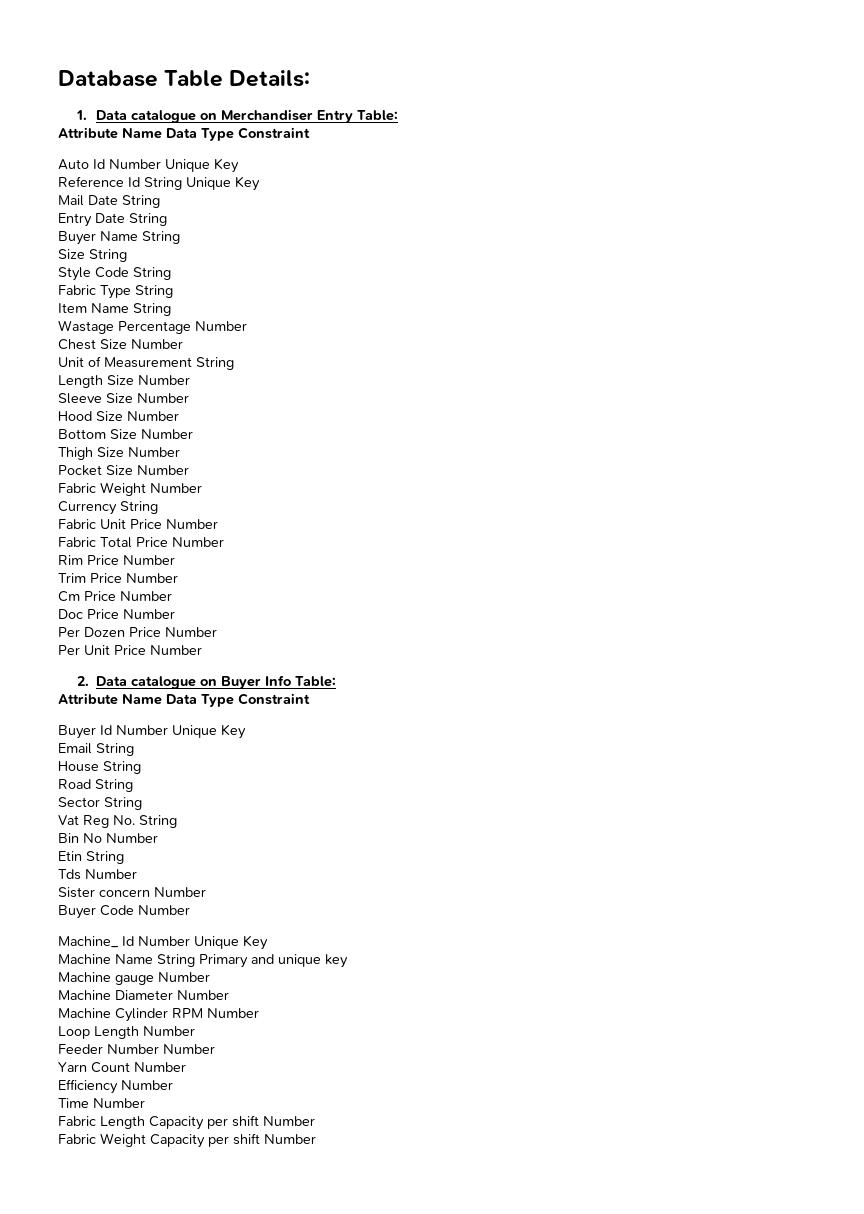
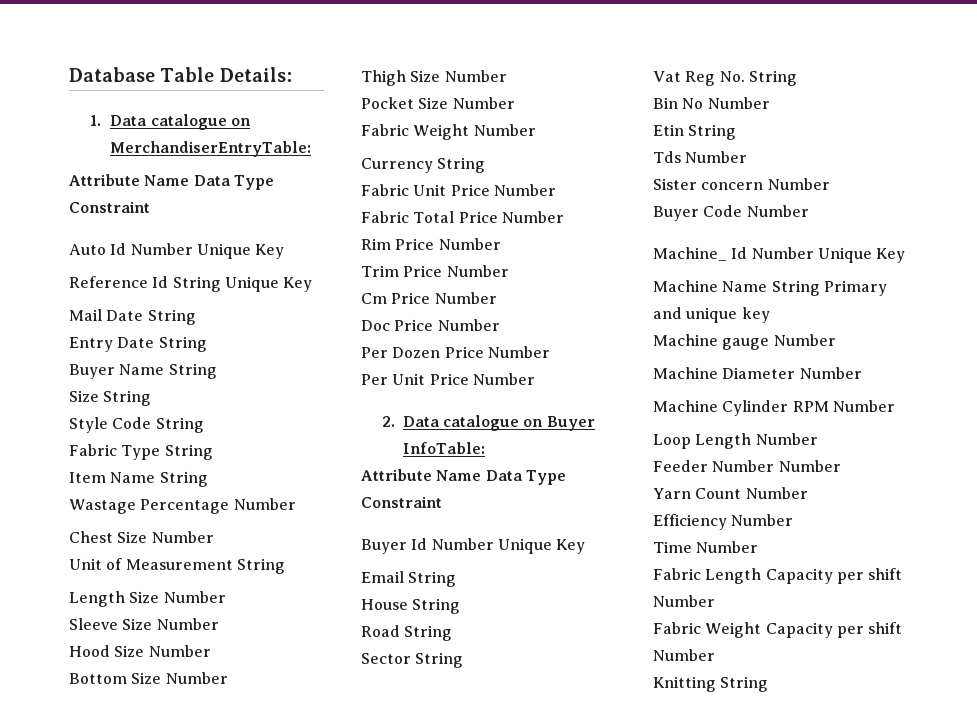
- 1. Data catalogue on Merchandiser Entry Table:
+ 1. Data catalogue on MerchandiserEntryTable:
- 2. Data catalogue on Buyer Info Table:
+ 2. Data catalogue on Buyer InfoTable:
+ Knitting String

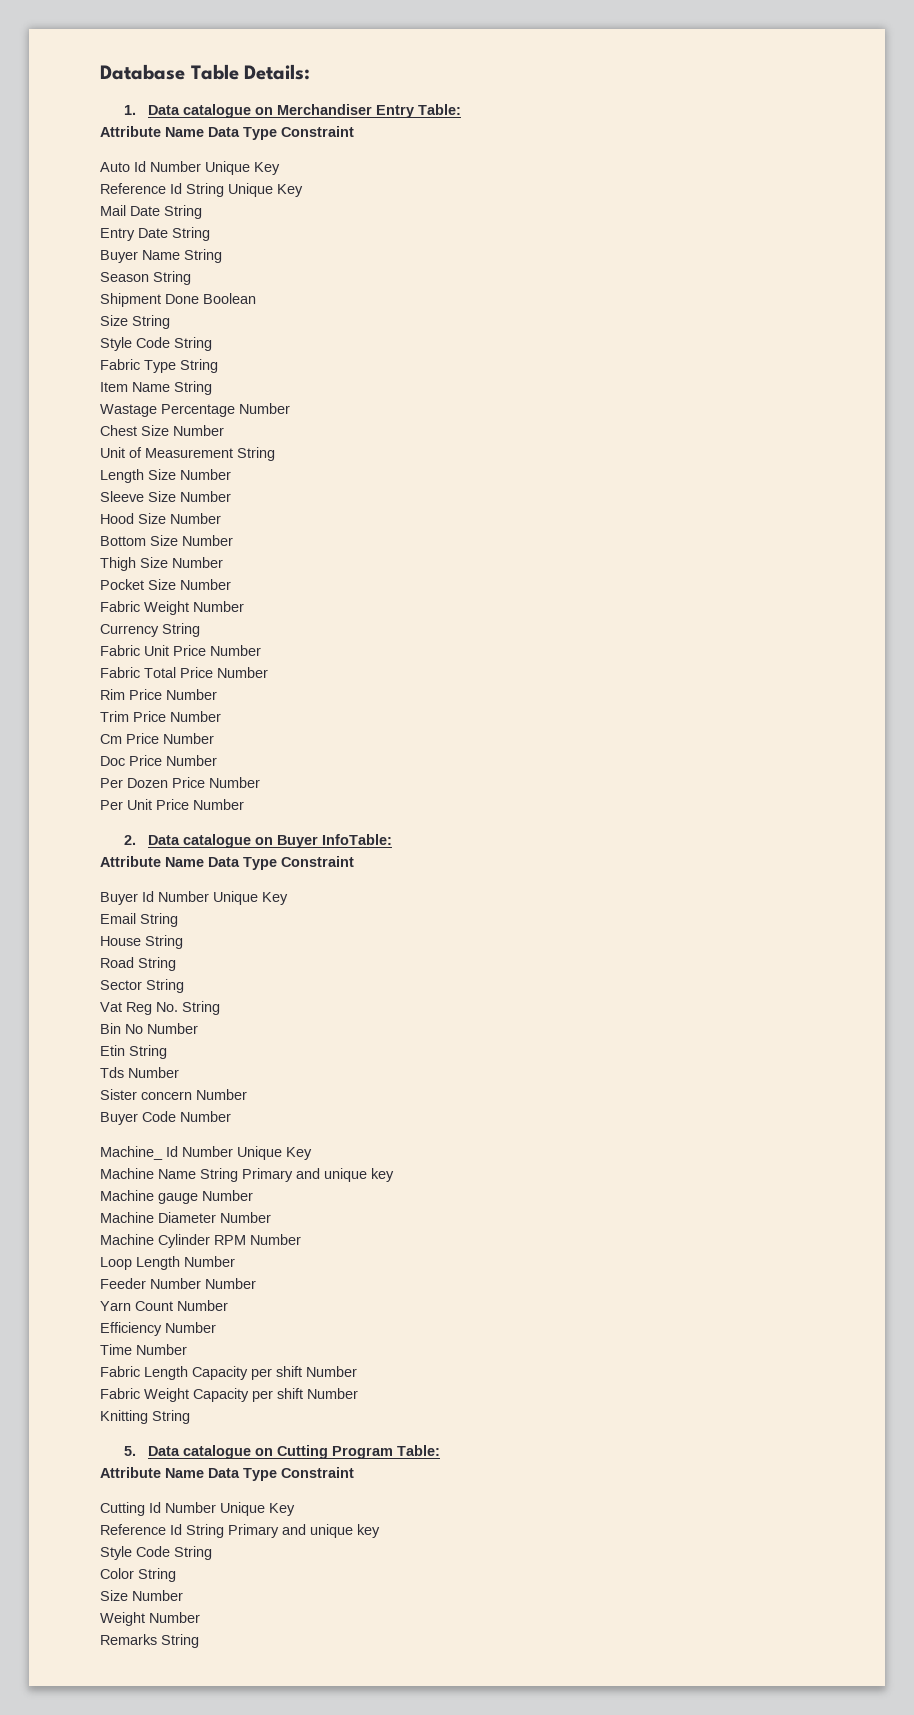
- 1. Data catalogue on MerchandiserEntryTable:
+ 1. Data catalogue on Merchandiser Entry Table:
+ Season String
+ Shipment Done Boolean
+ 5. Data catalogue on Cutting Program Table:
+ Attribute Name Data Type Constraint
+ Cutting Id Number Unique Key
+ Reference Id String Primary and unique key
+ Style Code String
+ Color String
+ Size Number
+ Weight Number
+ Remarks String

